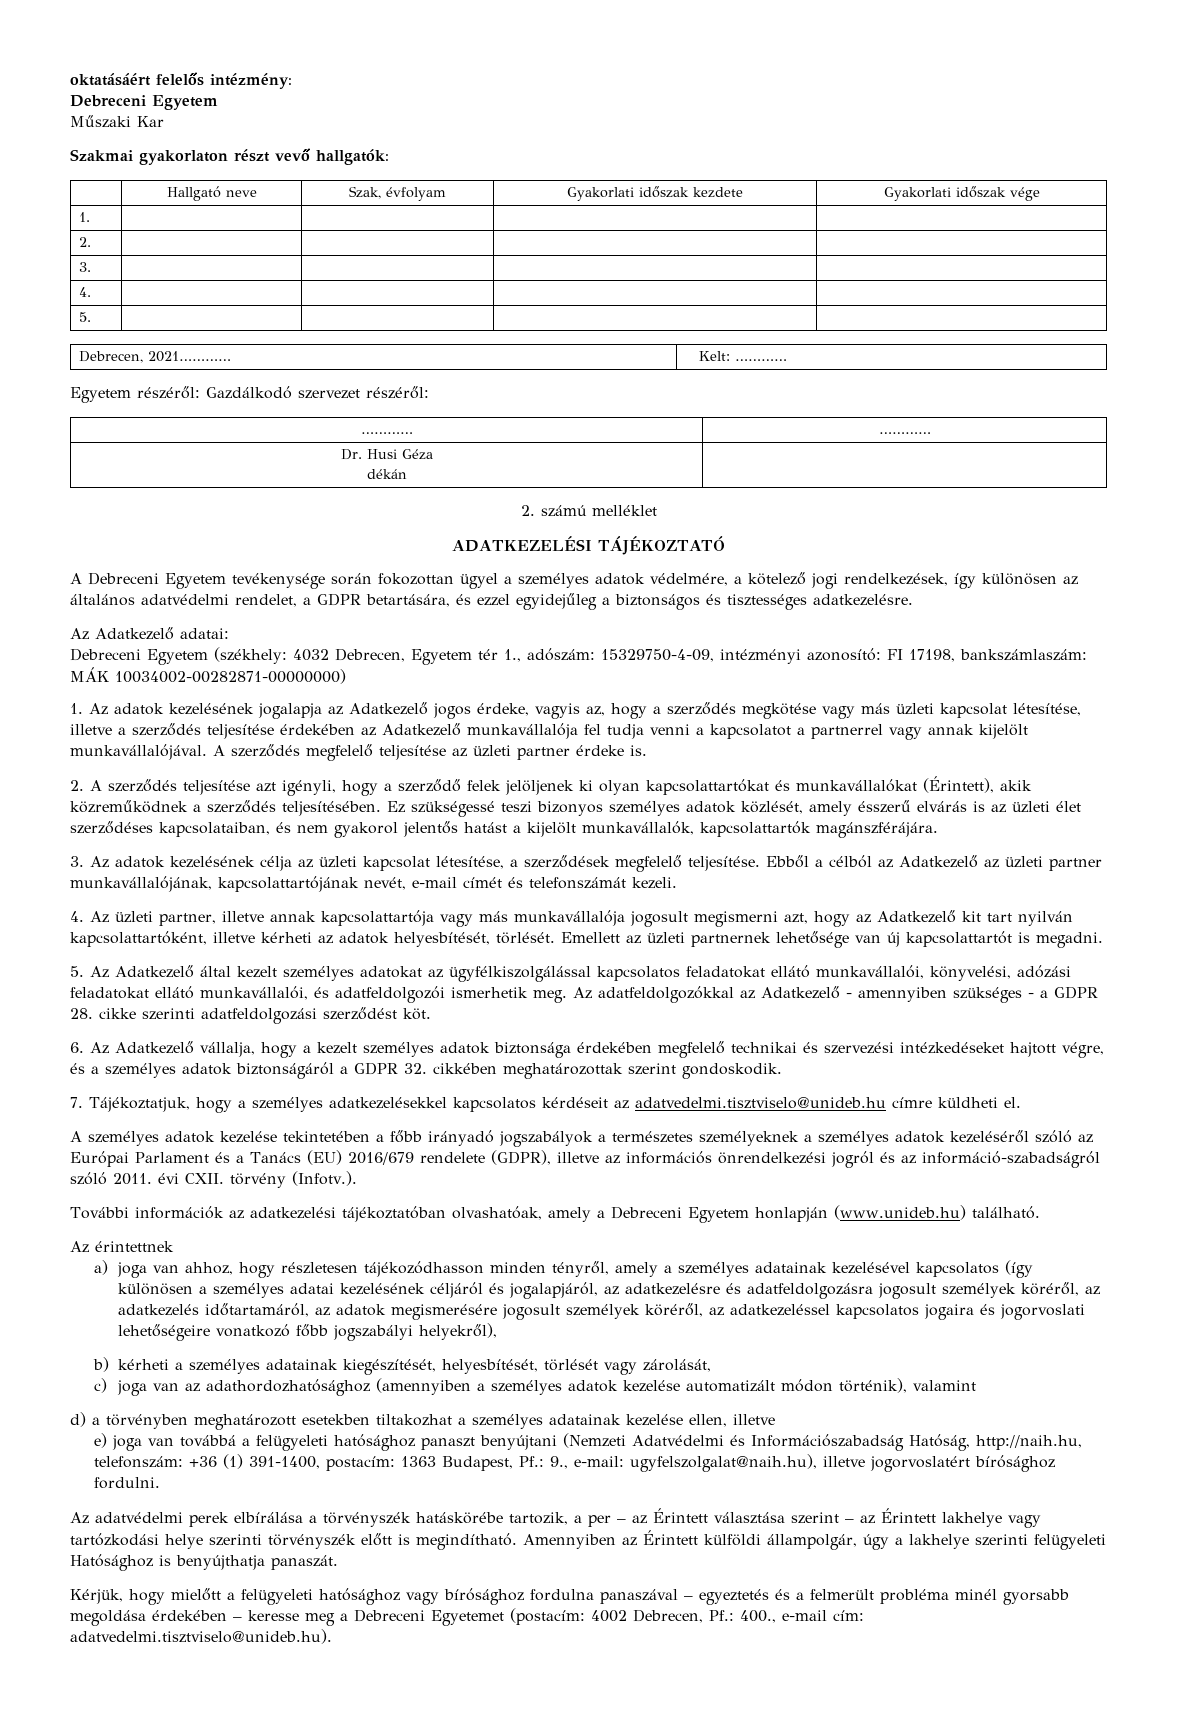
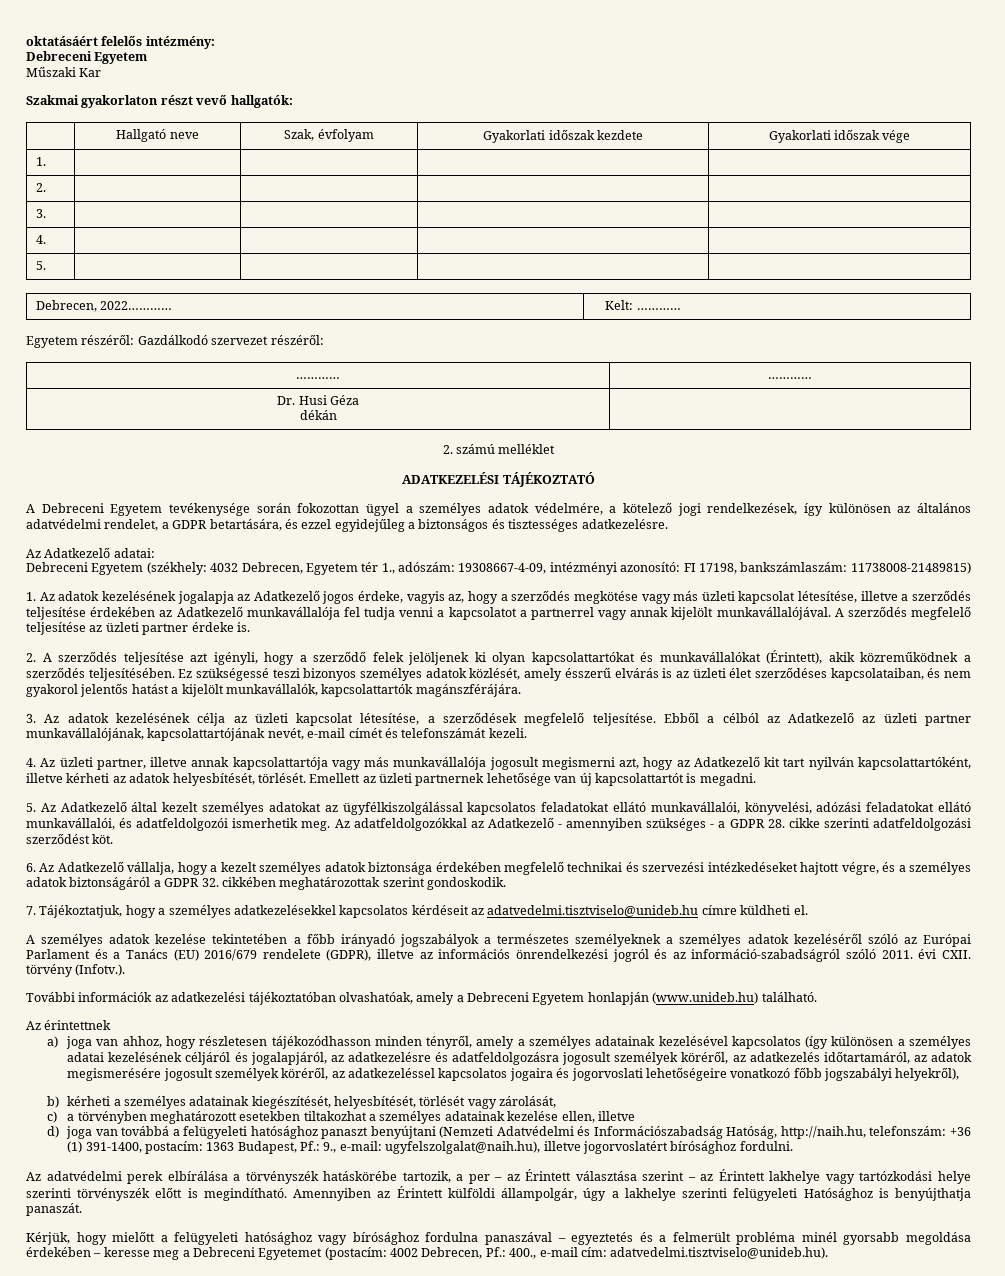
- Debrecen, 2021………… | Kelt: …………
+ Debrecen, 2022………… | Kelt: …………
- Debreceni Egyetem (székhely: 4032 Debrecen, Egyetem tér 1., adószám: 15329750-4-09, intézményi azonosító: FI 17198, bankszámlaszám: MÁK 10034002-00282871-00000000)
+ Debreceni Egyetem (székhely: 4032 Debrecen, Egyetem tér 1., adószám: 19308667-4-09, intézményi azonosító: FI 17198, bankszámlaszám: 11738008-21489815)
- c) joga van az adathordozhatósághoz (amennyiben a személyes adatok kezelése automatizált módon történik), valamint
- d) a törvényben meghatározott esetekben tiltakozhat a személyes adatainak kezelése ellen, illetve
+ c) a törvényben meghatározott esetekben tiltakozhat a személyes adatainak kezelése ellen, illetve
- e) joga van továbbá a felügyeleti hatósághoz panaszt benyújtani (Nemzeti Adatvédelmi és Információszabadság Hatóság, http://naih.hu, telefonszám: +36 (1) 391-1400, postacím: 1363 Budapest, Pf.: 9., e-mail: ugyfelszolgalat@naih.hu), illetve jogorvoslatért bírósághoz fordulni.
+ d) joga van továbbá a felügyeleti hatósághoz panaszt benyújtani (Nemzeti Adatvédelmi és Információszabadság Hatóság, http://naih.hu, telefonszám: +36 (1) 391-1400, postacím: 1363 Budapest, Pf.: 9., e-mail: ugyfelszolgalat@naih.hu), illetve jogorvoslatért bírósághoz fordulni.

